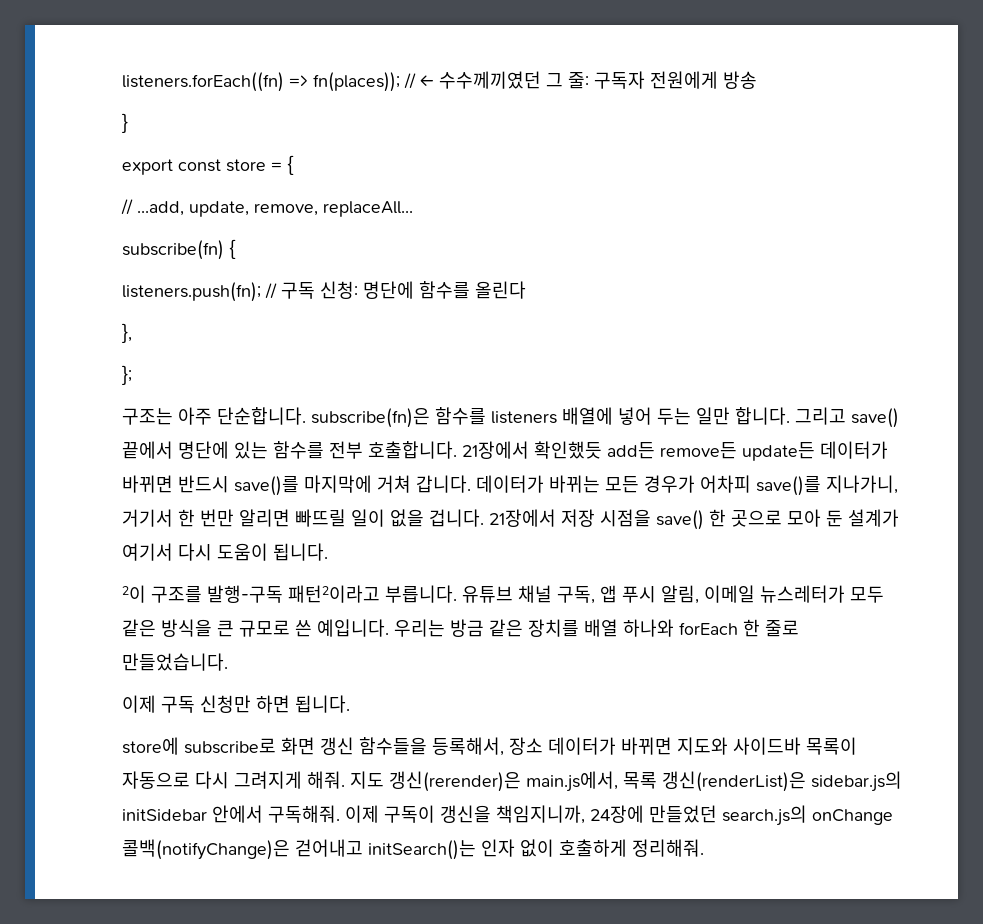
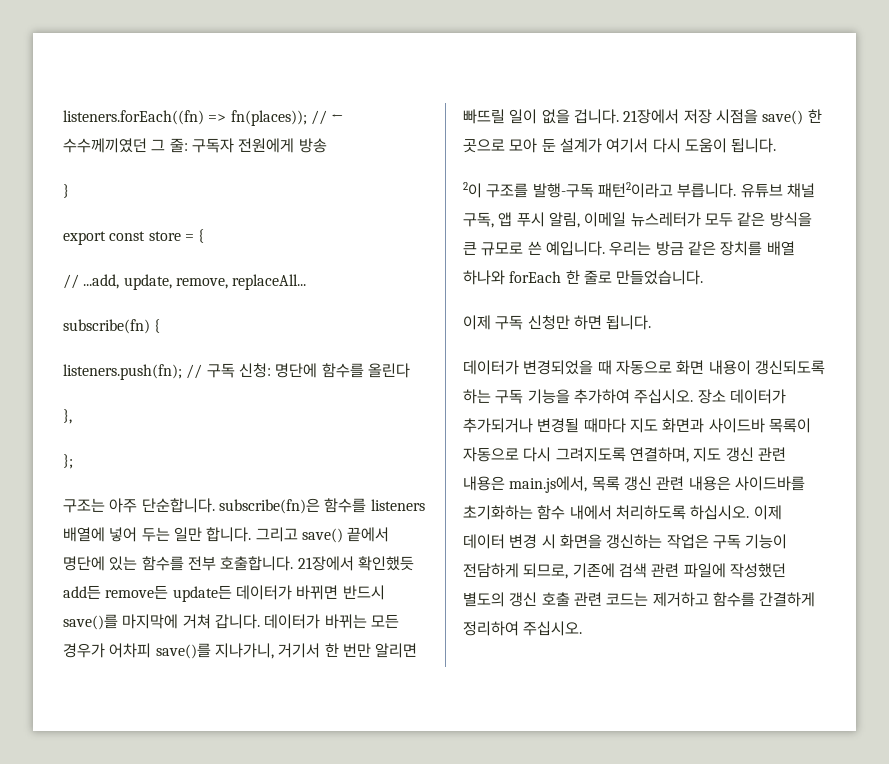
- store에 subscribe로 화면 갱신 함수들을 등록해서, 장소 데이터가 바뀌면 지도와 사이드바 목록이 자동으로 다시 그려지게 해줘. 지도 갱신(rerender)은 main.js에서, 목록 갱신(renderList)은 sidebar.js의 initSidebar 안에서 구독해줘. 이제 구독이 갱신을 책임지니까, 24장에 만들었던 search.js의 onChange 콜백(notifyChange)은 걷어내고 initSearch()는 인자 없이 호출하게 정리해줘.
+ 데이터가 변경되었을 때 자동으로 화면 내용이 갱신되도록 하는 구독 기능을 추가하여 주십시오. 장소 데이터가 추가되거나 변경될 때마다 지도 화면과 사이드바 목록이 자동으로 다시 그려지도록 연결하며, 지도 갱신 관련 내용은 main.js에서, 목록 갱신 관련 내용은 사이드바를 초기화하는 함수 내에서 처리하도록 하십시오. 이제 데이터 변경 시 화면을 갱신하는 작업은 구독 기능이 전담하게 되므로, 기존에 검색 관련 파일에 작성했던 별도의 갱신 호출 관련 코드는 제거하고 함수를 간결하게 정리하여 주십시오.

